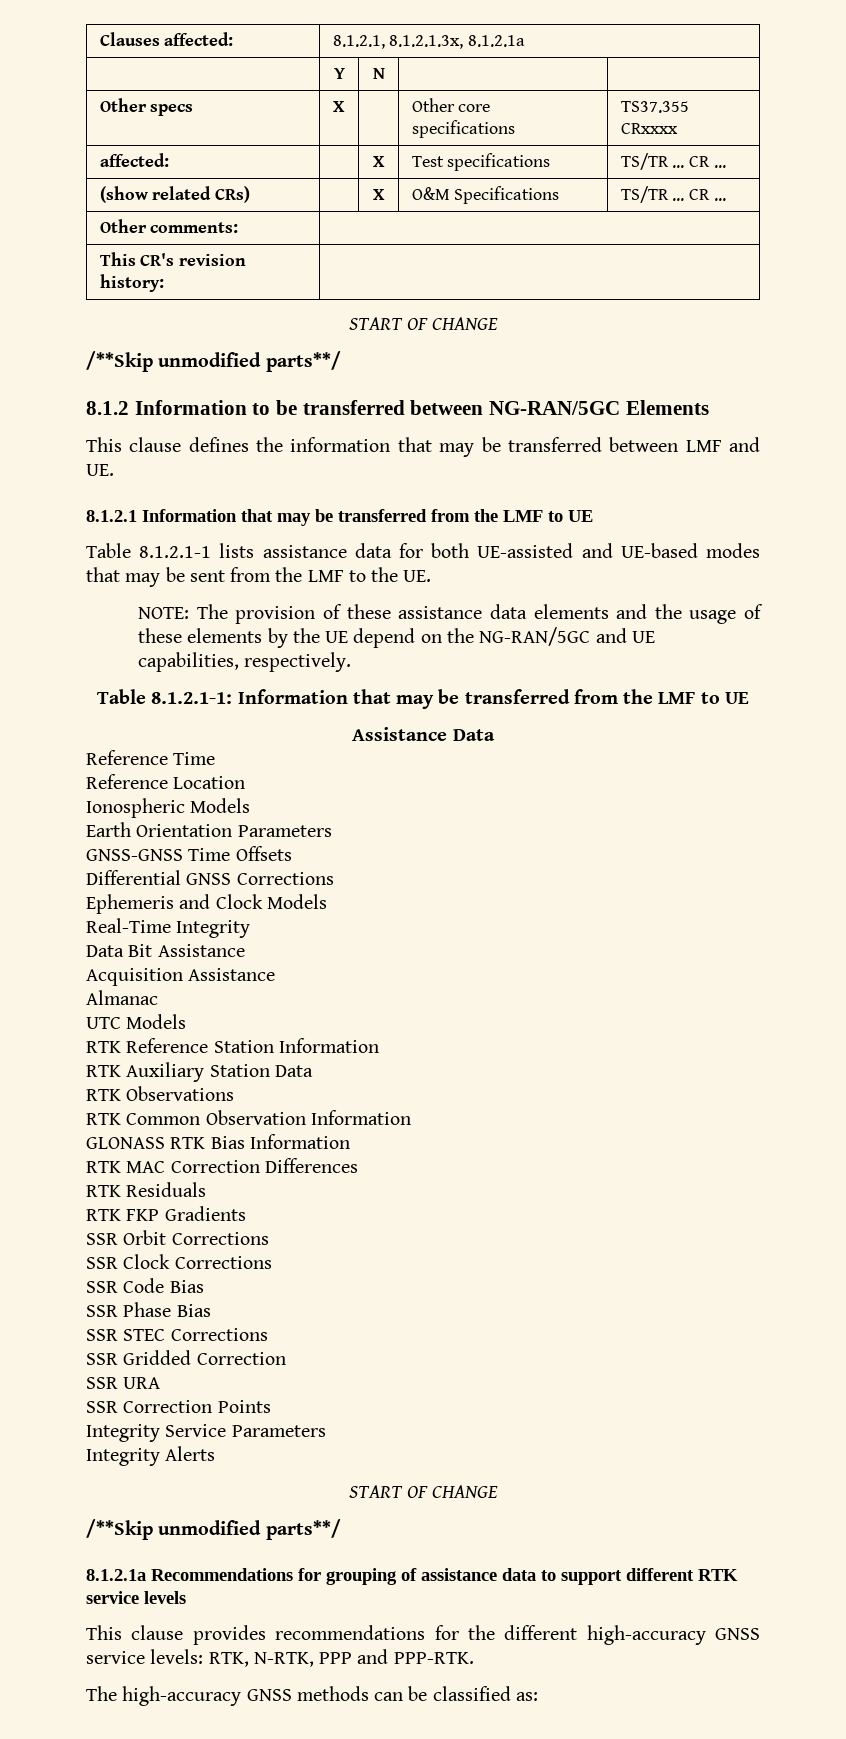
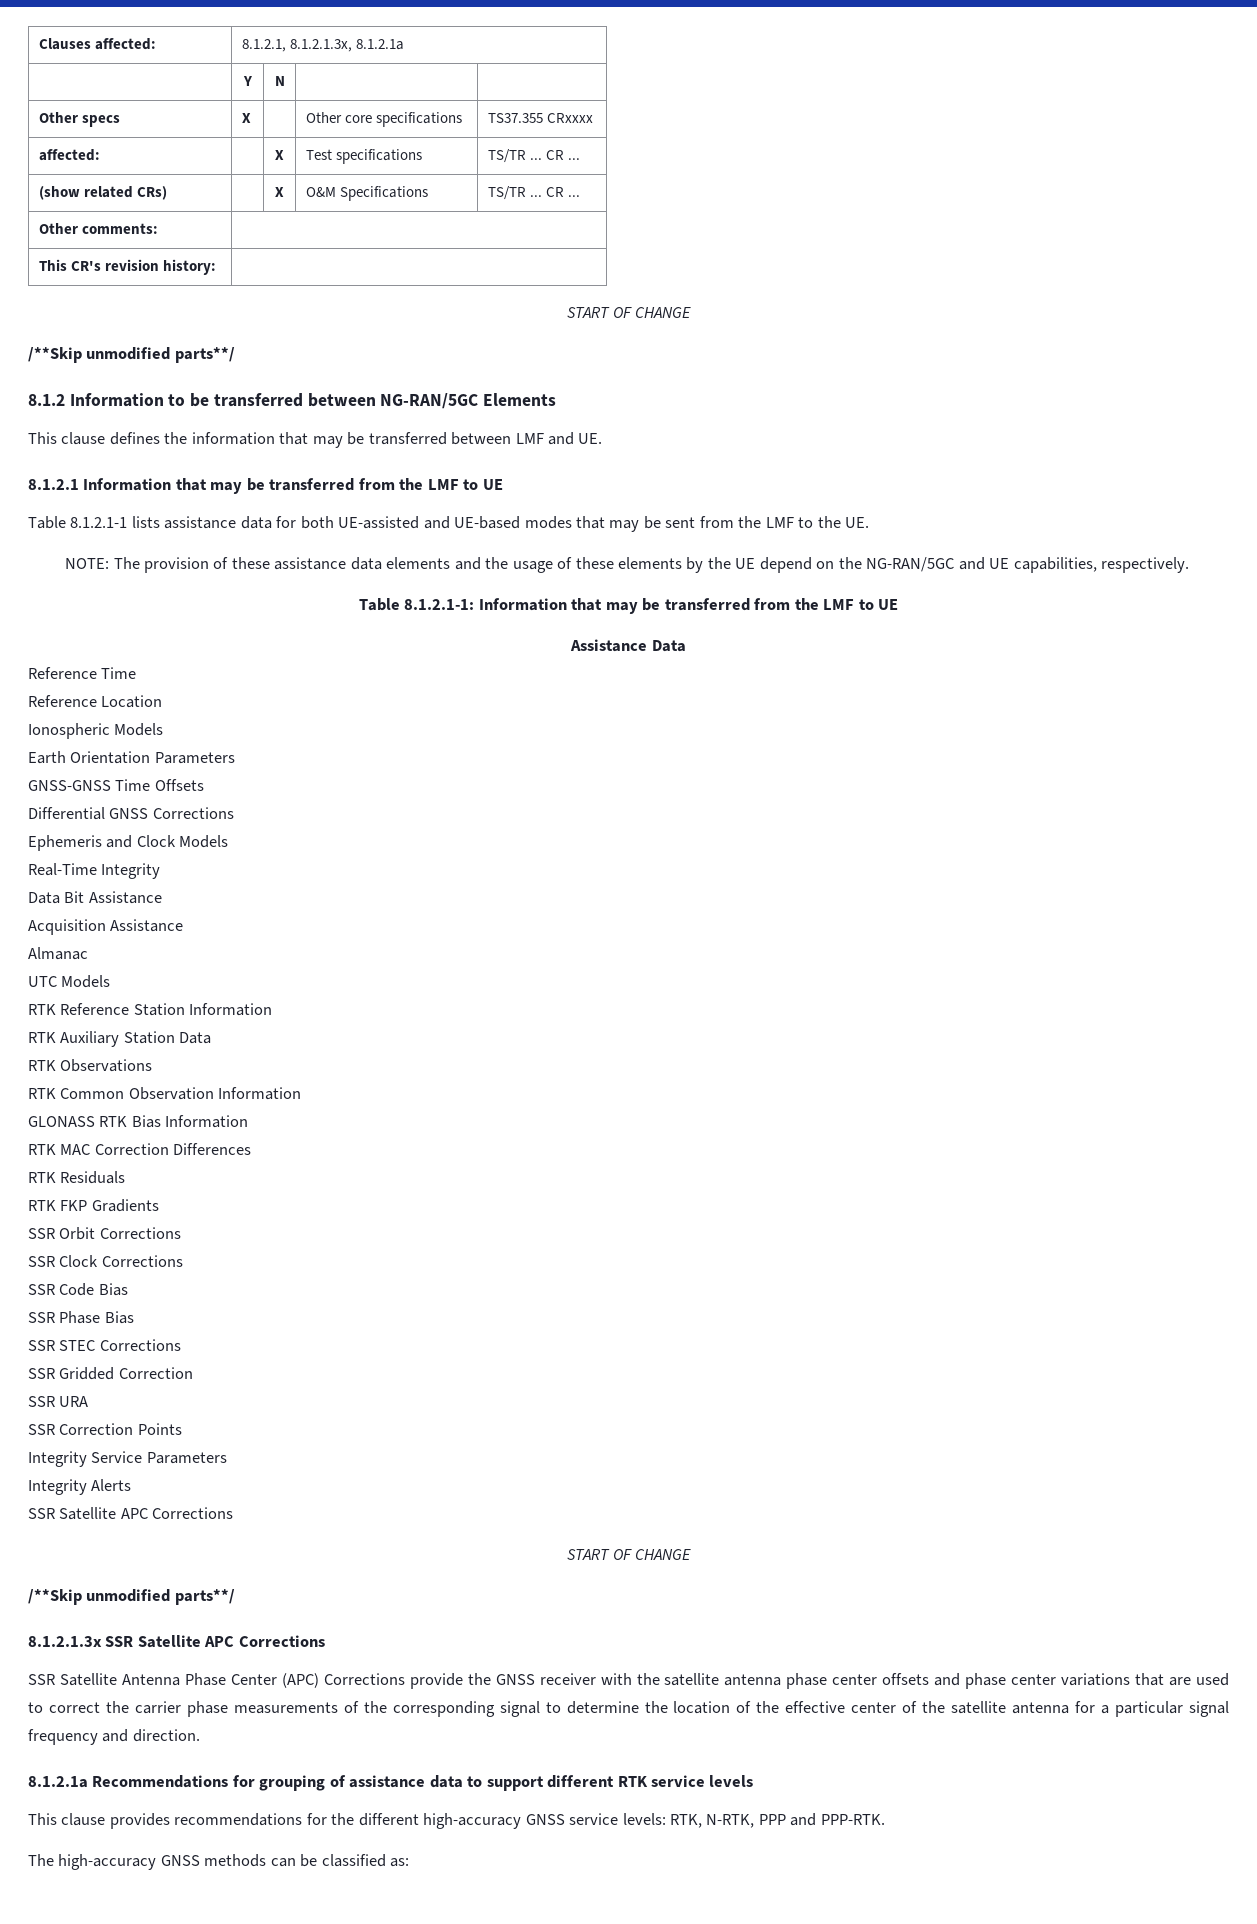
  Integrity Alerts
+ SSR Satellite APC Corrections
  START OF CHANGE
  /**Skip unmodified parts**/
+ 8.1.2.1.3x SSR Satellite APC Corrections
+ SSR Satellite Antenna Phase Center (APC) Corrections provide the GNSS receiver with the satellite antenna phase center offsets and phase center variations that are used to correct the carrier phase measurements of the corresponding signal to determine the location of the effective center of the satellite antenna for a particular signal frequency and direction.

